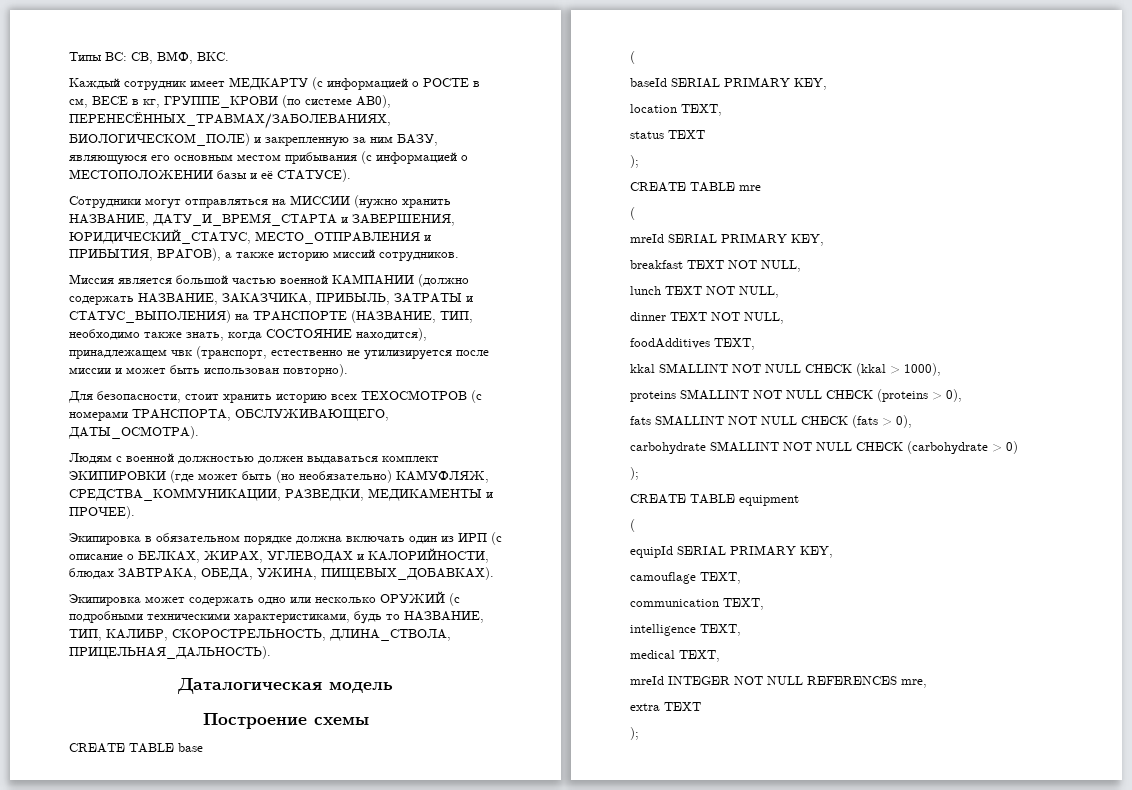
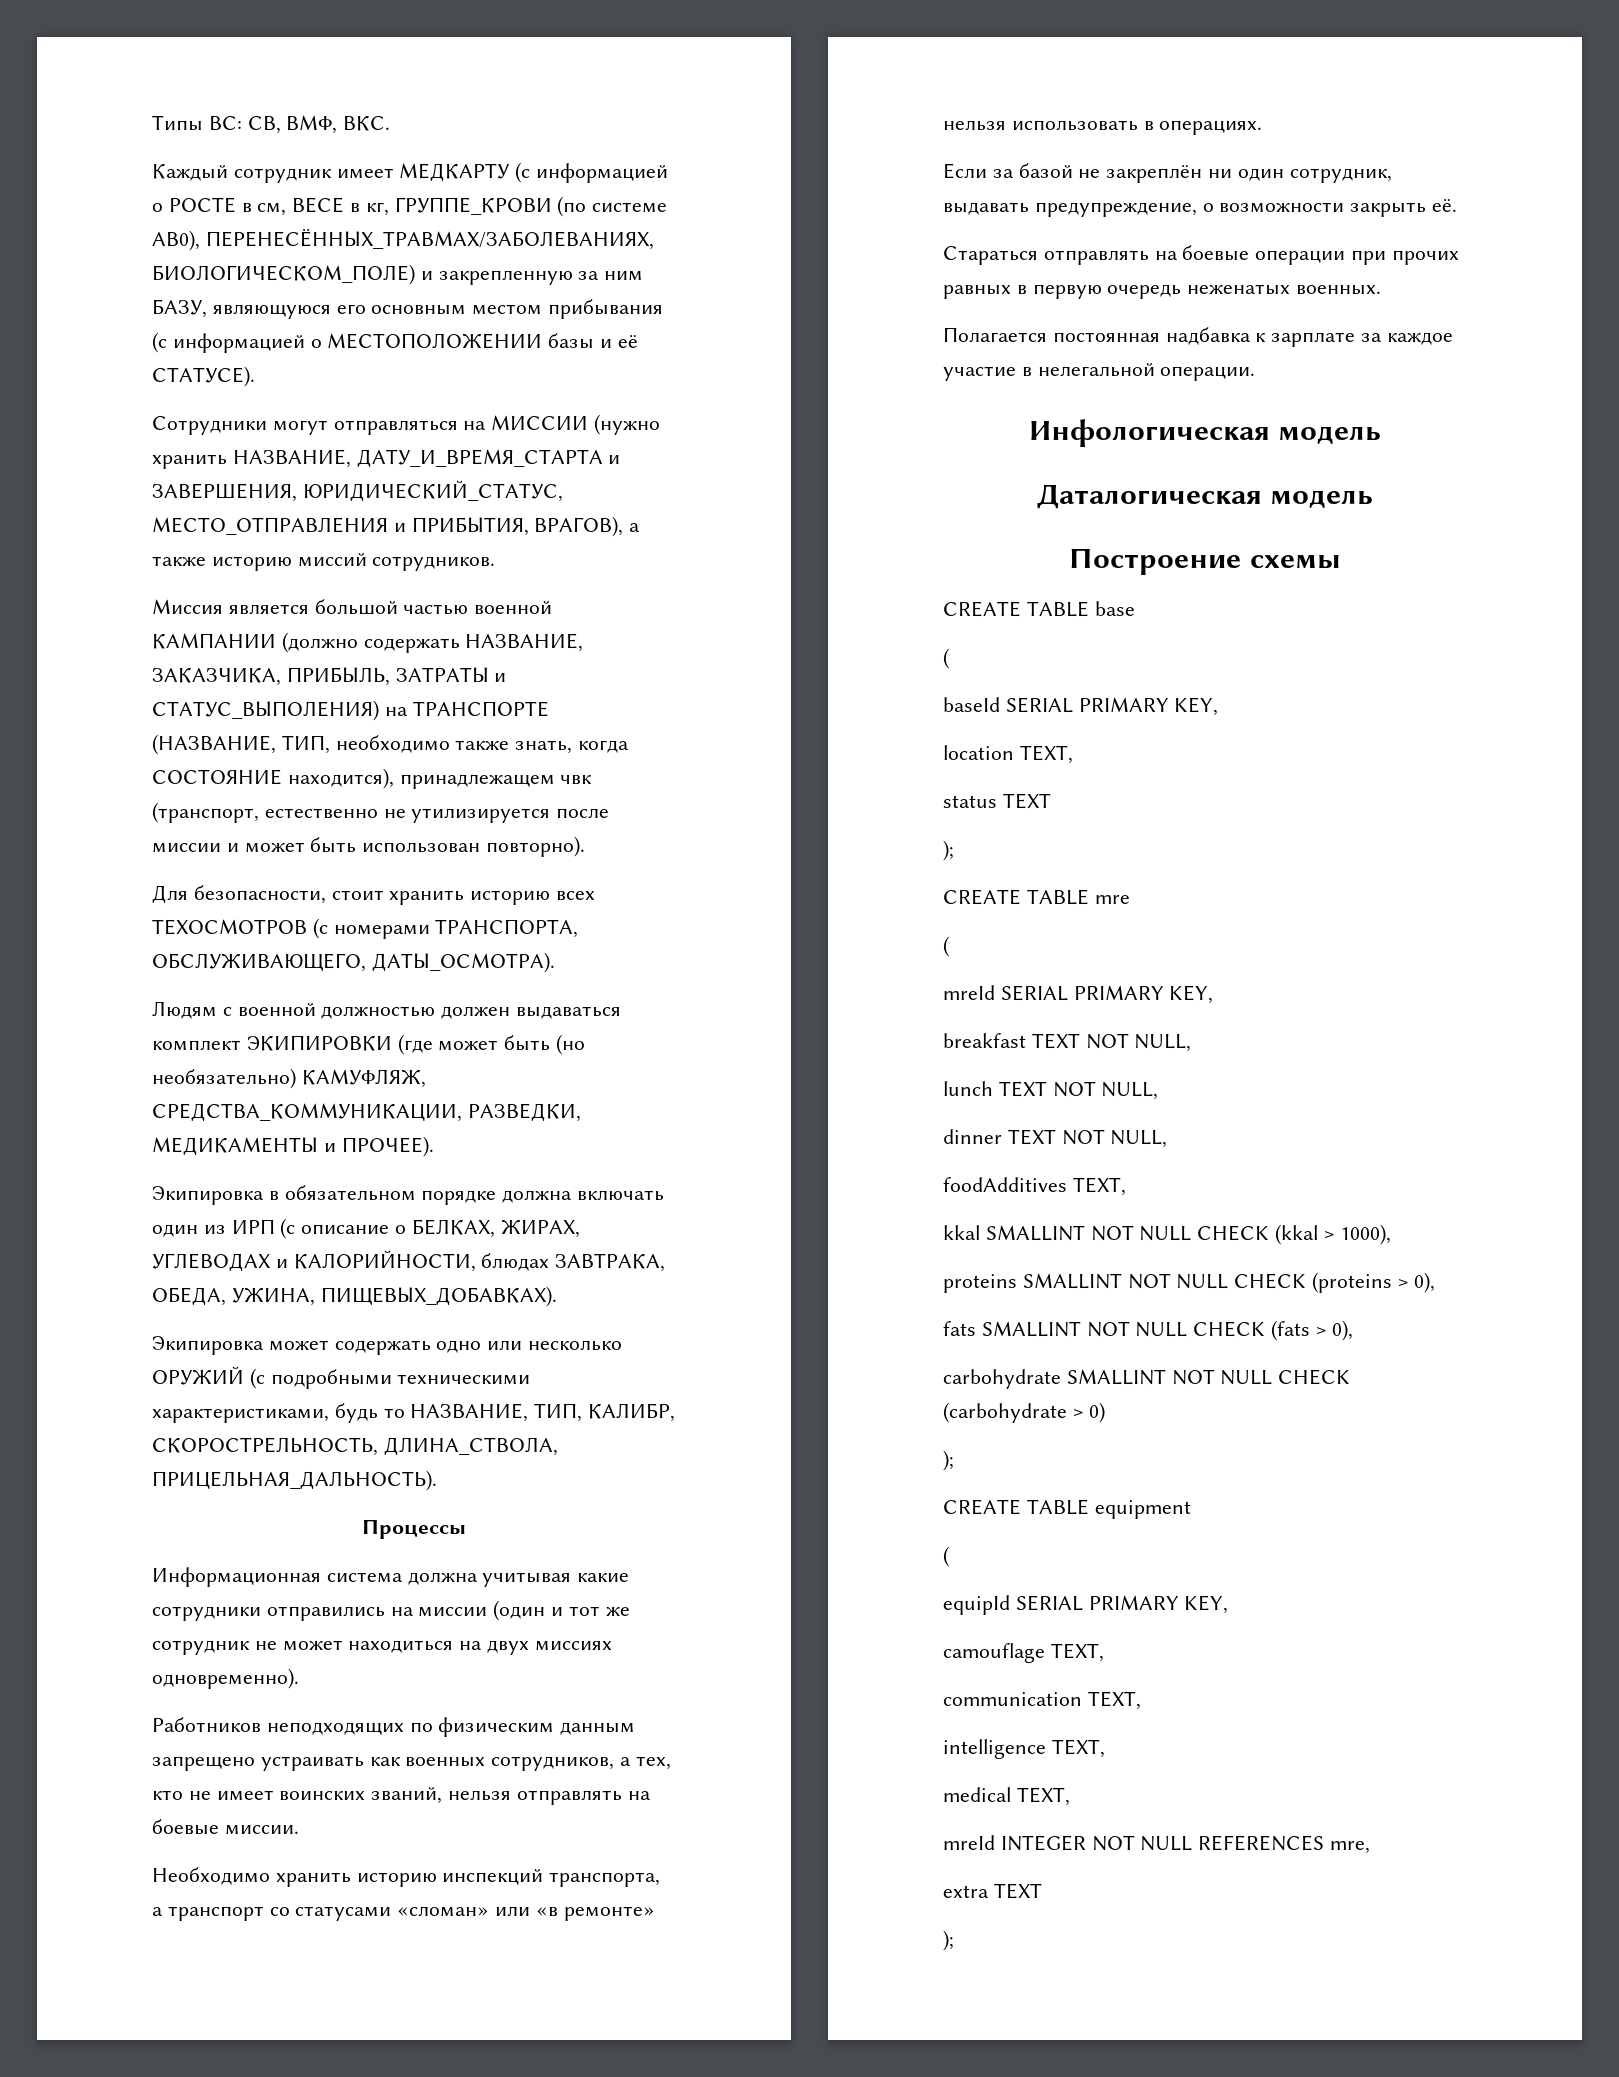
+ Процессы
+ Информационная система должна учитывая какие сотрудники отправились на миссии (один и тот же сотрудник не может находиться на двух миссиях одновременно).
+ Работников неподходящих по физическим данным запрещено устраивать как военных сотрудников, а тех, кто не имеет воинских званий, нельзя отправлять на боевые миссии.
+ Необходимо хранить историю инспекций транспорта, а транспорт со статусами «сломан» или «в ремонте» нельзя использовать в операциях.
+ Если за базой не закреплён ни один сотрудник, выдавать предупреждение, о возможности закрыть её.
+ Стараться отправлять на боевые операции при прочих равных в первую очередь неженатых военных.
+ Полагается постоянная надбавка к зарплате за каждое участие в нелегальной операции.
+ Инфологическая модель

